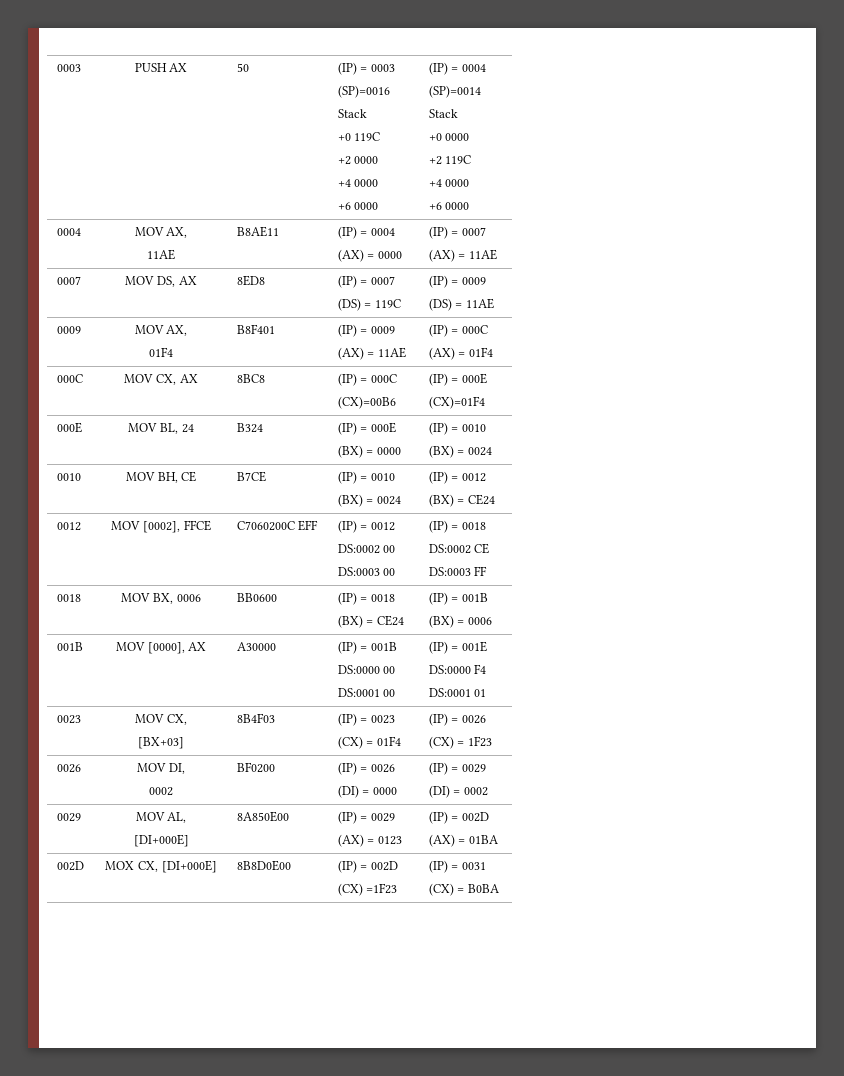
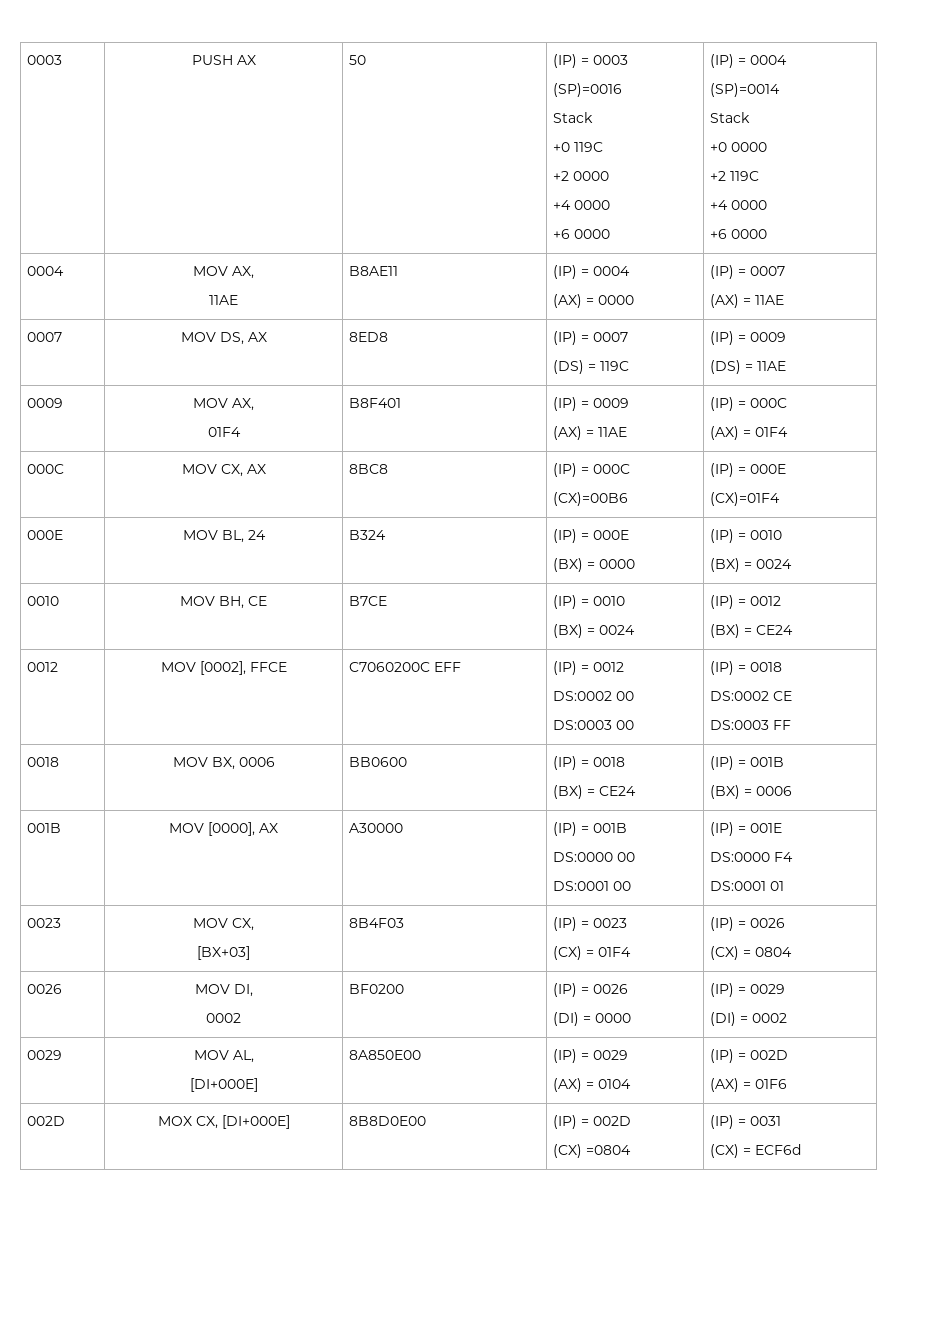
  0023 | MOV CX,
  [BX+03] | 8B4F03 | (IP) = 0023
  (CX) = 01F4 | (IP) = 0026
- (CX) = 1F23
+ (CX) = 0804
  0029 | MOV AL,
  [DI+000E] | 8A850E00 | (IP) = 0029
- (AX) = 0123 | (IP) = 002D
- (AX) = 01BA
+ (AX) = 0104 | (IP) = 002D
+ (AX) = 01F6
  002D | MOX CX, [DI+000E] | 8B8D0E00 | (IP) = 002D
- (CX) =1F23 | (IP) = 0031
- (CX) = B0BA
+ (CX) =0804 | (IP) = 0031
+ (CX) = ECF6d

